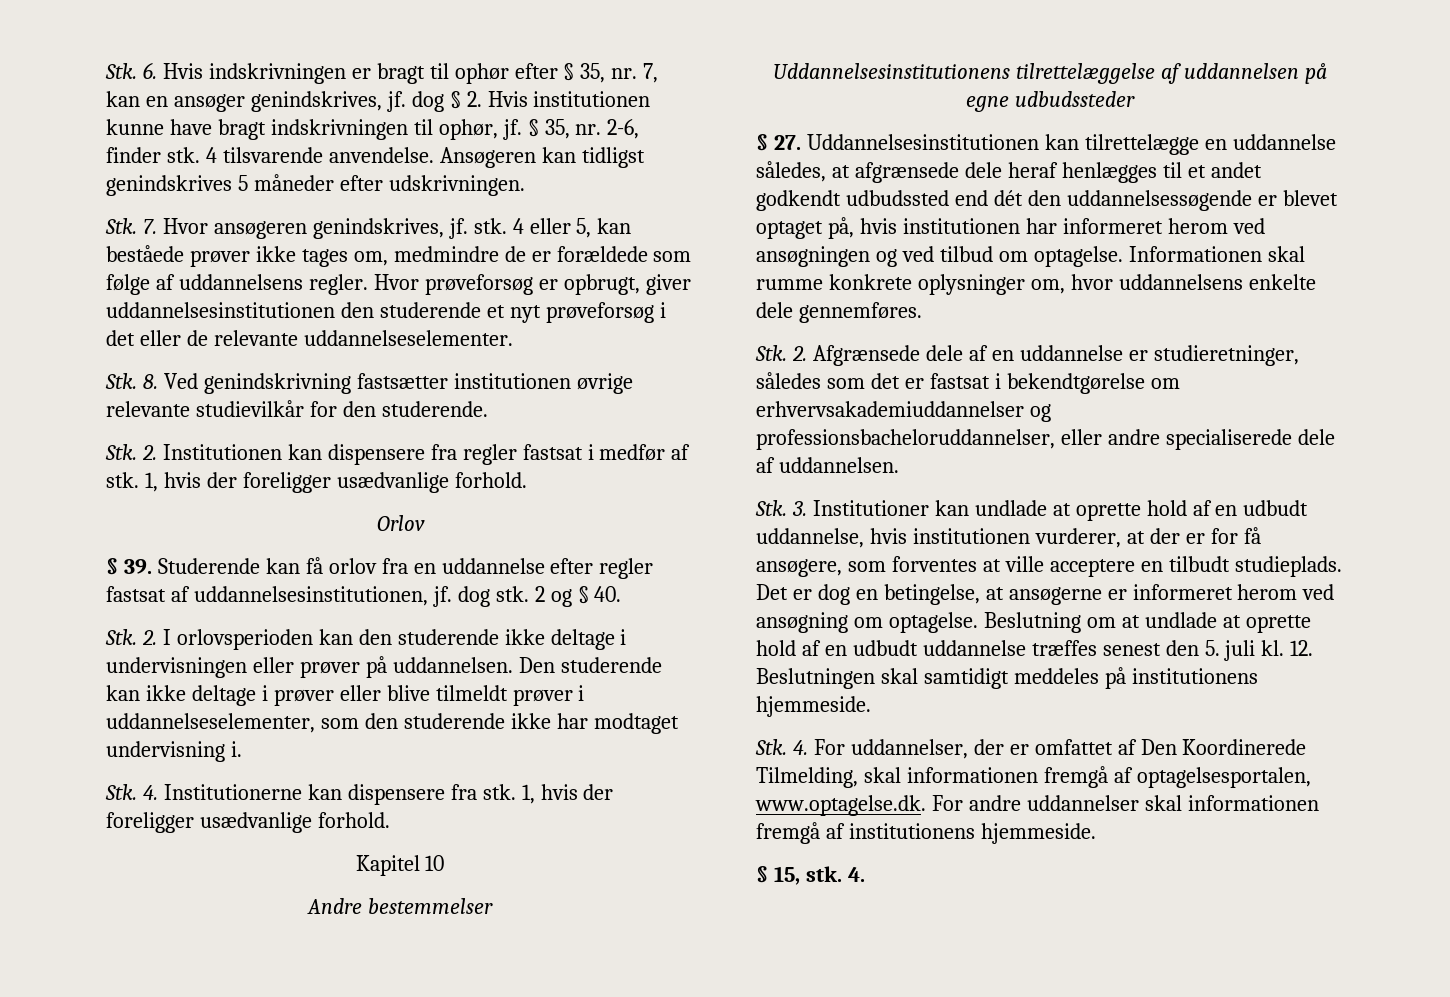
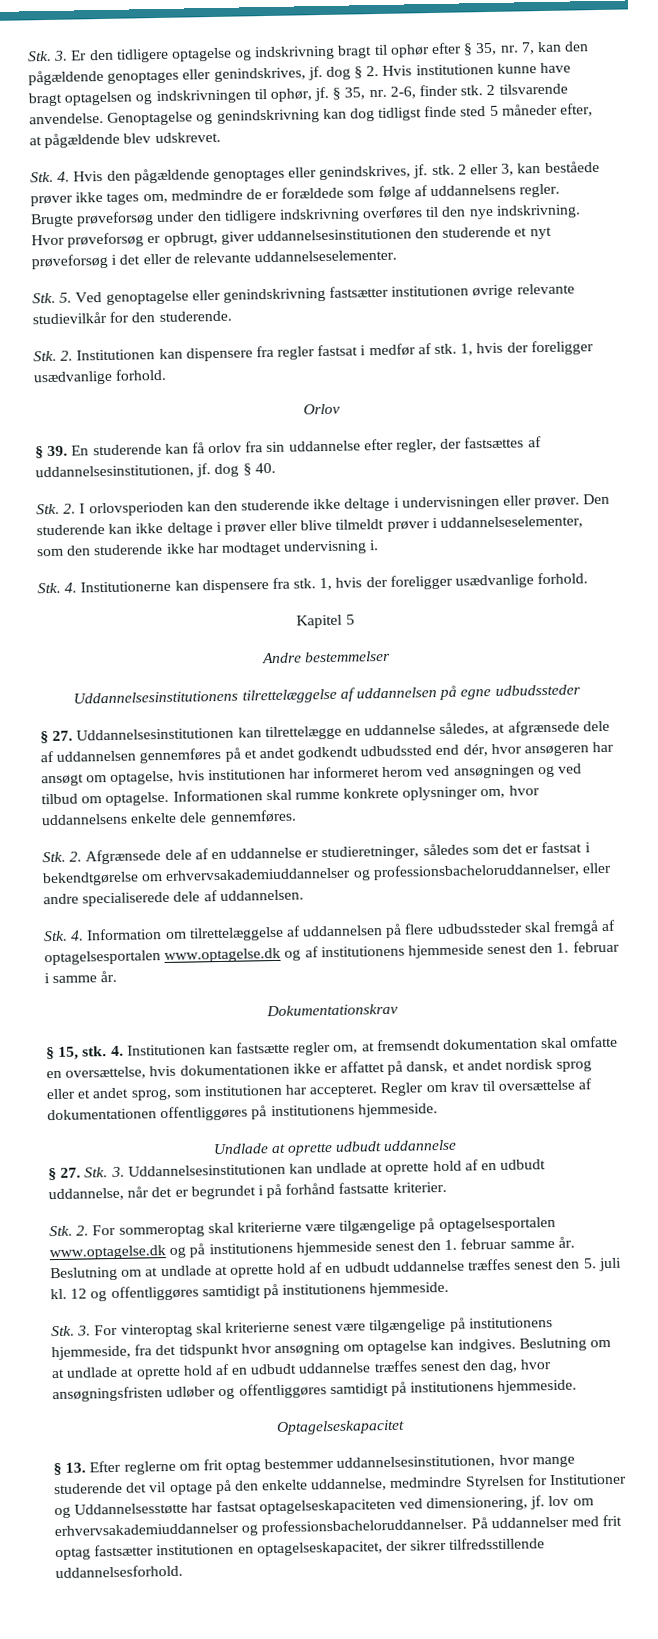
- Stk. 6. Hvis indskrivningen er bragt til ophør efter § 35, nr. 7, kan en ansøger genindskrives, jf. dog § 2. Hvis institutionen kunne have bragt indskrivningen til ophør, jf.
+ Stk. 3. Er den tidligere optagelse og indskrivning bragt til ophør efter § 35, nr. 7, kan den pågældende genoptages eller genindskrives, jf. dog § 2. Hvis institutionen kunne have bragt optagelsen og indskrivningen til ophør, jf.
- 4 tilsvarende anvendelse.
+ 2 tilsvarende anvendelse.
- Ansøgeren kan tidligst genindskrives 5 måneder efter udskrivningen.
- Stk. 7. Hvor ansøgeren genindskrives, jf. stk. 4 eller 5, kan beståede prøver ikke tages om, medmindre de er forældede som følge af uddannelsens regler.
+ Genoptagelse og genindskrivning kan dog tidligst finde sted 5 måneder efter, at pågældende blev udskrevet.
+ Stk. 4. Hvis den pågældende genoptages eller genindskrives, jf. stk. 2 eller 3, kan beståede prøver ikke tages om, medmindre de er forældede som følge af uddannelsens regler.
+ Brugte prøveforsøg under den tidligere indskrivning overføres til den nye indskrivning.
- Stk. 8. Ved genindskrivning fastsætter institutionen øvrige relevante studievilkår for den studerende.
+ Stk. 5. Ved genoptagelse eller genindskrivning fastsætter institutionen øvrige relevante studievilkår for den studerende.
- § 39. Studerende kan få orlov fra en uddannelse efter regler fastsat af uddannelsesinstitutionen, jf. dog stk. 2 og § 40.
+ § 39. En studerende kan få orlov fra sin uddannelse efter regler, der fastsættes af uddannelsesinstitutionen, jf. dog § 40.
- Stk. 2. I orlovsperioden kan den studerende ikke deltage i undervisningen eller prøver på uddannelsen.
+ Stk. 2. I orlovsperioden kan den studerende ikke deltage i undervisningen eller prøver.
- Kapitel 10
+ Kapitel 5
- § 27. Uddannelsesinstitutionen kan tilrettelægge en uddannelse således, at afgrænsede dele heraf henlægges til et andet godkendt udbudssted end dét den uddannelsessøgende er blevet optaget på, hvis institutionen har informeret herom ved ansøgningen og ved tilbud om optagelse.
+ § 27. Uddannelsesinstitutionen kan tilrettelægge en uddannelse således, at afgrænsede dele af uddannelsen gennemføres på et andet godkendt udbudssted end dér, hvor ansøgeren har ansøgt om optagelse, hvis institutionen har informeret herom ved ansøgningen og ved tilbud om optagelse.
- Stk. 3. Institutioner kan undlade at oprette hold af en udbudt uddannelse, hvis institutionen vurderer, at der er for få ansøgere, som forventes at ville acceptere en tilbudt studieplads. Det er dog en betingelse, at ansøgerne er informeret herom ved ansøgning om optagelse.
+ Stk. 4. Information om tilrettelæggelse af uddannelsen på flere udbudssteder skal fremgå af optagelsesportalen www.optagelse.dk og af institutionens hjemmeside senest den 1. februar i samme år.
+ Dokumentationskrav
+ § 15, stk. 4. Institutionen kan fastsætte regler om, at fremsendt dokumentation skal omfatte en oversættelse, hvis dokumentationen ikke er affattet på dansk, et andet nordisk sprog eller et andet sprog, som institutionen har accepteret. Regler om krav til oversættelse af dokumentationen offentliggøres på institutionens hjemmeside.
+ Undlade at oprette udbudt uddannelse
+ § 27. Stk. 3. Uddannelsesinstitutionen kan undlade at oprette hold af en udbudt uddannelse, når det er begrundet i på forhånd fastsatte kriterier.
+ Stk. 2. For sommeroptag skal kriterierne være tilgængelige på optagelsesportalen www.optagelse.dk og på institutionens hjemmeside senest den 1. februar samme år.
- 12. Beslutningen skal samtidigt meddeles på institutionens hjemmeside.
+ 12 og offentliggøres samtidigt på institutionens hjemmeside.
- Stk. 4. For uddannelser, der er omfattet af Den Koordinerede Tilmelding, skal informationen fremgå af optagelsesportalen, www.optagelse.dk. For andre uddannelser skal informationen fremgå af institutionens hjemmeside.
- § 15, stk. 4.
+ Stk. 3. For vinteroptag skal kriterierne senest være tilgængelige på institutionens hjemmeside, fra det tidspunkt hvor ansøgning om optagelse kan indgives. Beslutning om at undlade at oprette hold af en udbudt uddannelse træffes senest den dag, hvor ansøgningsfristen udløber og offentliggøres samtidigt på institutionens hjemmeside.
+ Optagelseskapacitet
+ § 13. Efter reglerne om frit optag bestemmer uddannelsesinstitutionen, hvor mange studerende det vil optage på den enkelte uddannelse, medmindre Styrelsen for Institutioner og Uddannelsesstøtte har fastsat optagelseskapaciteten ved dimensionering, jf. lov om erhvervsakademiuddannelser og professionsbacheloruddannelser. På uddannelser med frit optag fastsætter institutionen en optagelseskapacitet, der sikrer tilfredsstillende uddannelsesforhold.

